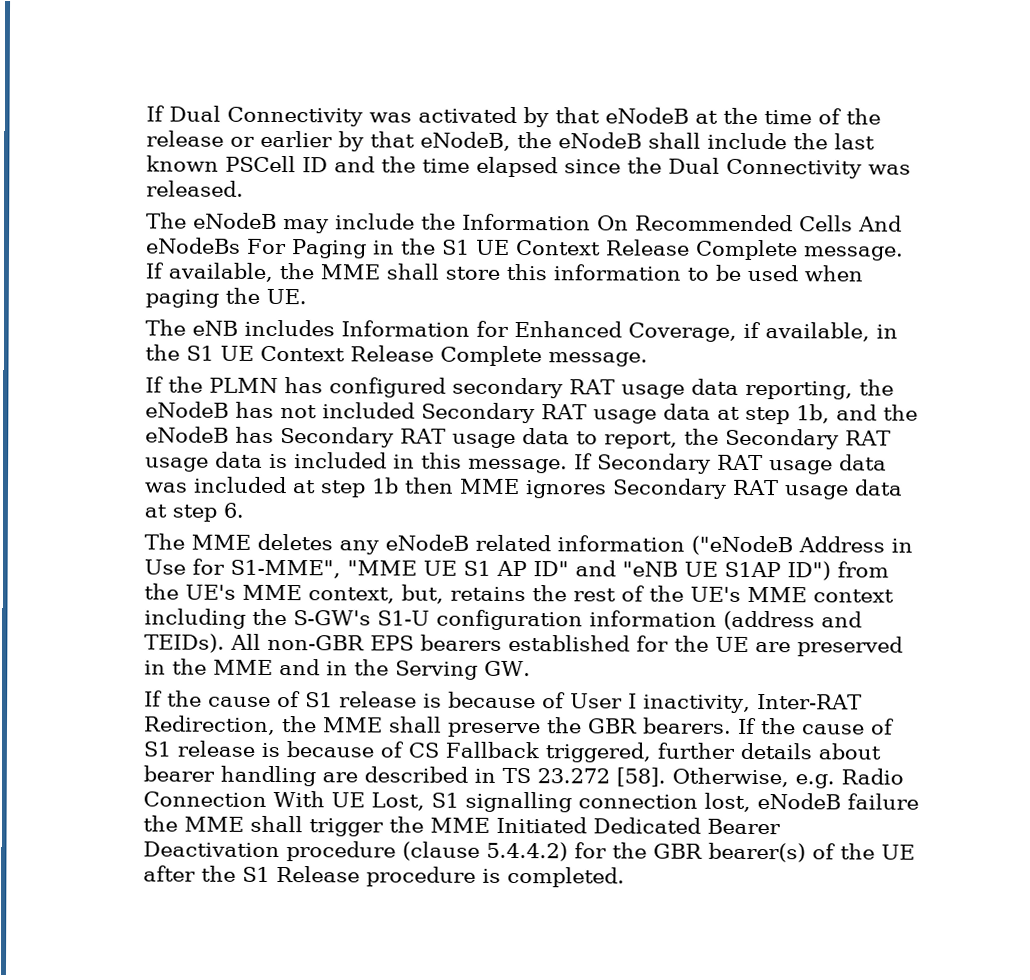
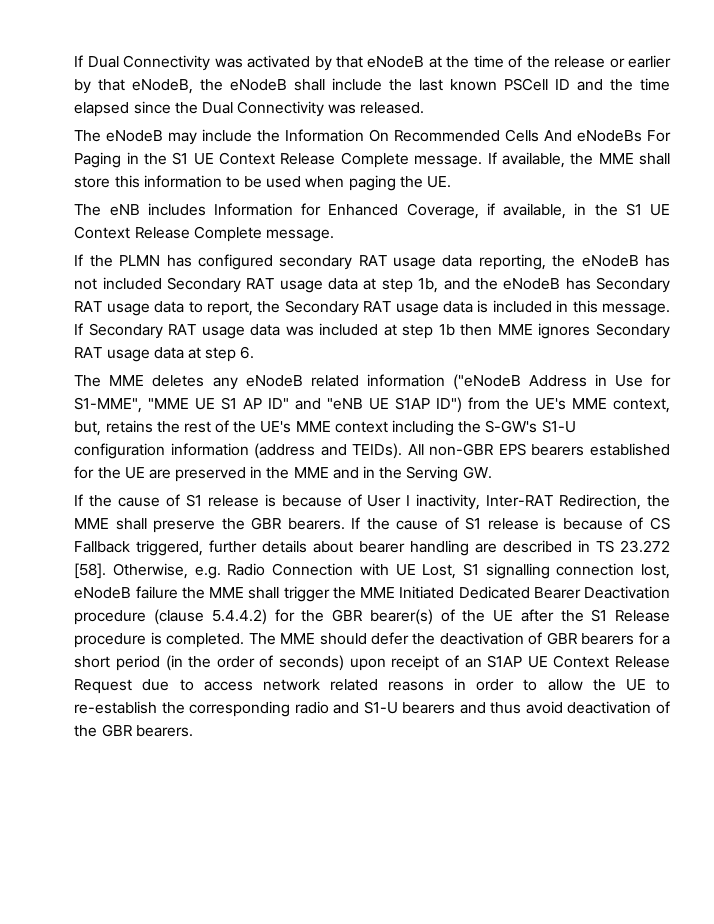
- Otherwise, e.g. Radio Connection With UE Lost, S1 signalling connection lost, eNodeB failure the MME shall trigger the MME Initiated Dedicated Bearer Deactivation procedure (clause 5.4.4.2) for the GBR bearer(s) of the UE after the S1 Release procedure is completed.
+ Otherwise, e.g. Radio Connection with UE Lost, S1 signalling connection lost, eNodeB failure the MME shall trigger the MME Initiated Dedicated Bearer Deactivation procedure (clause 5.4.4.2) for the GBR bearer(s) of the UE after the S1 Release procedure is completed.
+ The MME should defer the deactivation of GBR bearers for a short period (in the order of seconds) upon receipt of an S1AP UE Context Release Request due to access network related reasons in order to allow the UE to re-establish the corresponding radio and S1-U bearers and thus avoid deactivation of the GBR bearers.

